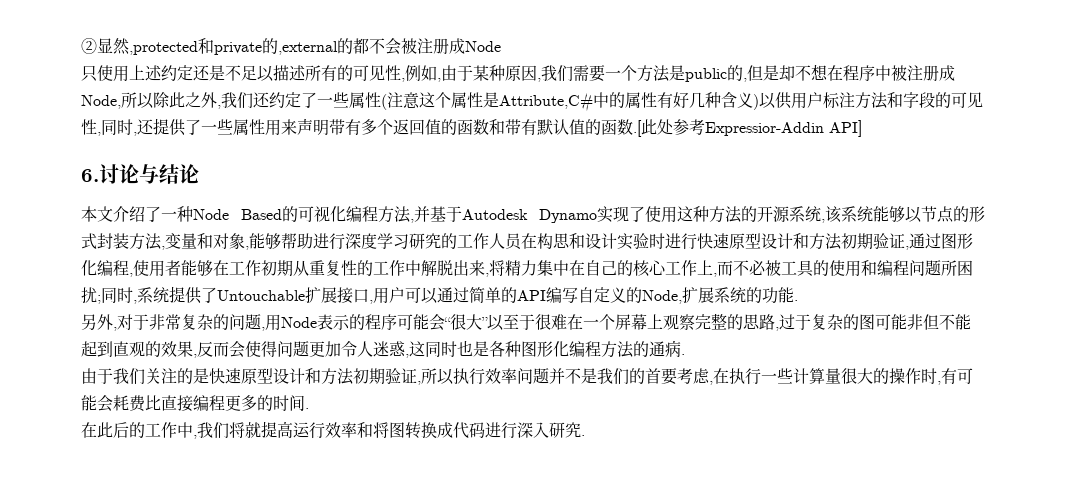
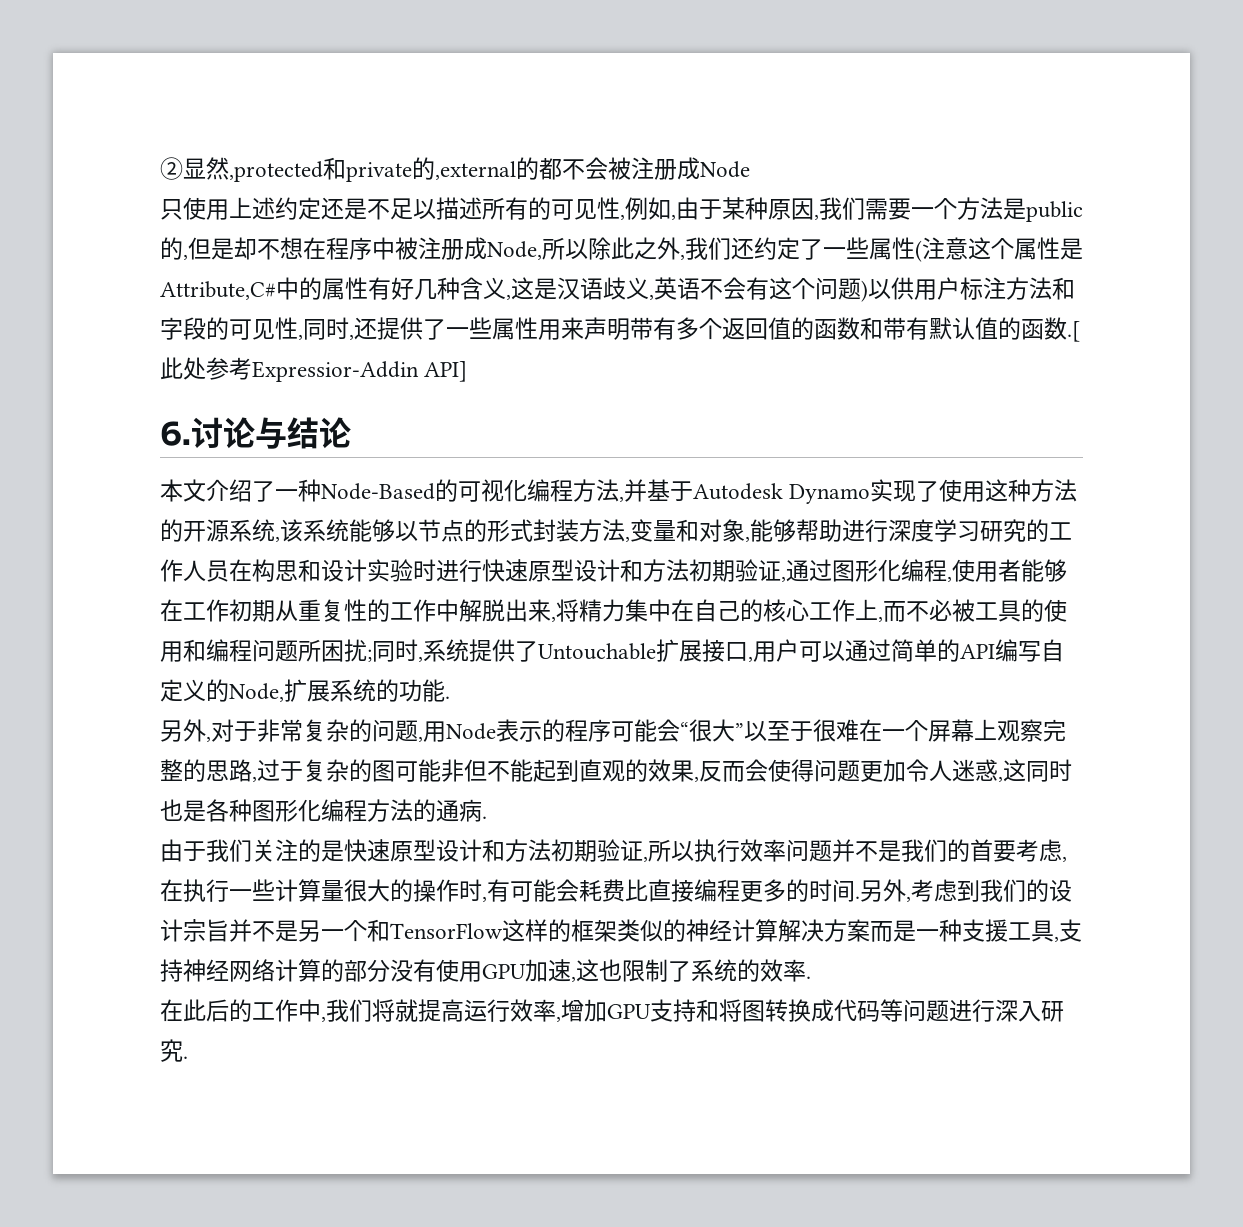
- 只使用上述约定还是不足以描述所有的可见性,例如,由于某种原因,我们需要一个方法是public的,但是却不想在程序中被注册成Node,所以除此之外,我们还约定了一些属性(注意这个属性是Attribute,C#中的属性有好几种含义)以供用户标注方法和字段的可见性,同时,还提供了一些属性用来声明带有多个返回值的函数和带有默认值的函数.[此处参考Expressior-Addin API]
+ 只使用上述约定还是不足以描述所有的可见性,例如,由于某种原因,我们需要一个方法是public的,但是却不想在程序中被注册成Node,所以除此之外,我们还约定了一些属性(注意这个属性是Attribute,C#中的属性有好几种含义,这是汉语歧义,英语不会有这个问题)以供用户标注方法和字段的可见性,同时,还提供了一些属性用来声明带有多个返回值的函数和带有默认值的函数.[此处参考Expressior-Addin API]
- 本文介绍了一种Node Based的可视化编程方法,并基于Autodesk Dynamo实现了使用这种方法的开源系统,该系统能够以节点的形式封装方法,变量和对象,能够帮助进行深度学习研究的工作人员在构思和设计实验时进行快速原型设计和方法初期验证,通过图形化编程,使用者能够在工作初期从重复性的工作中解脱出来,将精力集中在自己的核心工作上,而不必被工具的使用和编程问题所困扰;
+ 本文介绍了一种Node-Based的可视化编程方法,并基于Autodesk Dynamo实现了使用这种方法的开源系统,该系统能够以节点的形式封装方法,变量和对象,能够帮助进行深度学习研究的工作人员在构思和设计实验时进行快速原型设计和方法初期验证,通过图形化编程,使用者能够在工作初期从重复性的工作中解脱出来,将精力集中在自己的核心工作上,而不必被工具的使用和编程问题所困扰;
+ 另外,考虑到我们的设计宗旨并不是另一个和TensorFlow这样的框架类似的神经计算解决方案而是一种支援工具,支持神经网络计算的部分没有使用GPU加速,这也限制了系统的效率.
- 在此后的工作中,我们将就提高运行效率和将图转换成代码进行深入研究.
+ 在此后的工作中,我们将就提高运行效率,增加GPU支持和将图转换成代码等问题进行深入研究.

